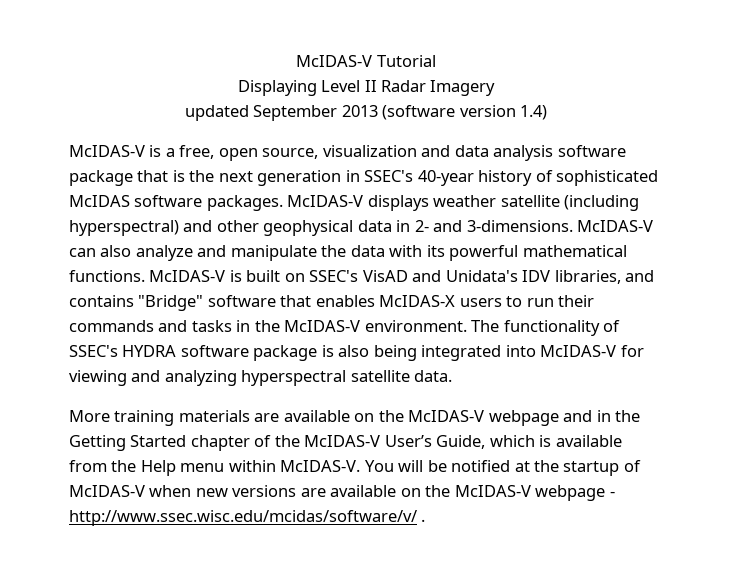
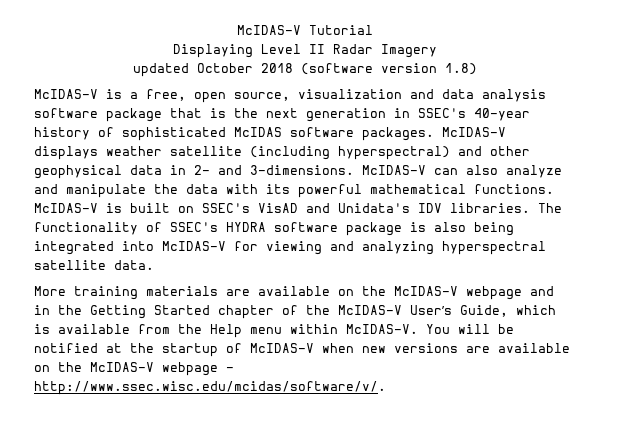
- updated September 2013 (software version 1.4)
+ updated October 2018 (software version 1.8)
- McIDAS-V is built on SSEC's VisAD and Unidata's IDV libraries, and contains "Bridge" software that enables McIDAS-X users to run their commands and tasks in the McIDAS-V environment.
+ McIDAS-V is built on SSEC's VisAD and Unidata's IDV libraries.
- You will be notified at the startup of McIDAS-V when new versions are available on the McIDAS-V webpage - http://www.ssec.wisc.edu/mcidas/software/v/ .
+ You will be notified at the startup of McIDAS-V when new versions are available on the McIDAS-V webpage - http://www.ssec.wisc.edu/mcidas/software/v/.

